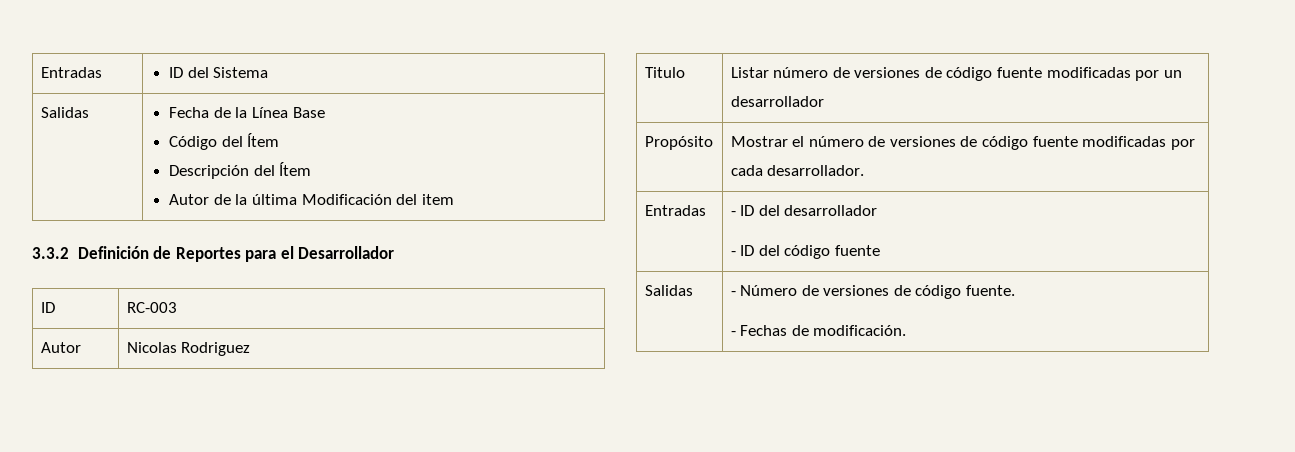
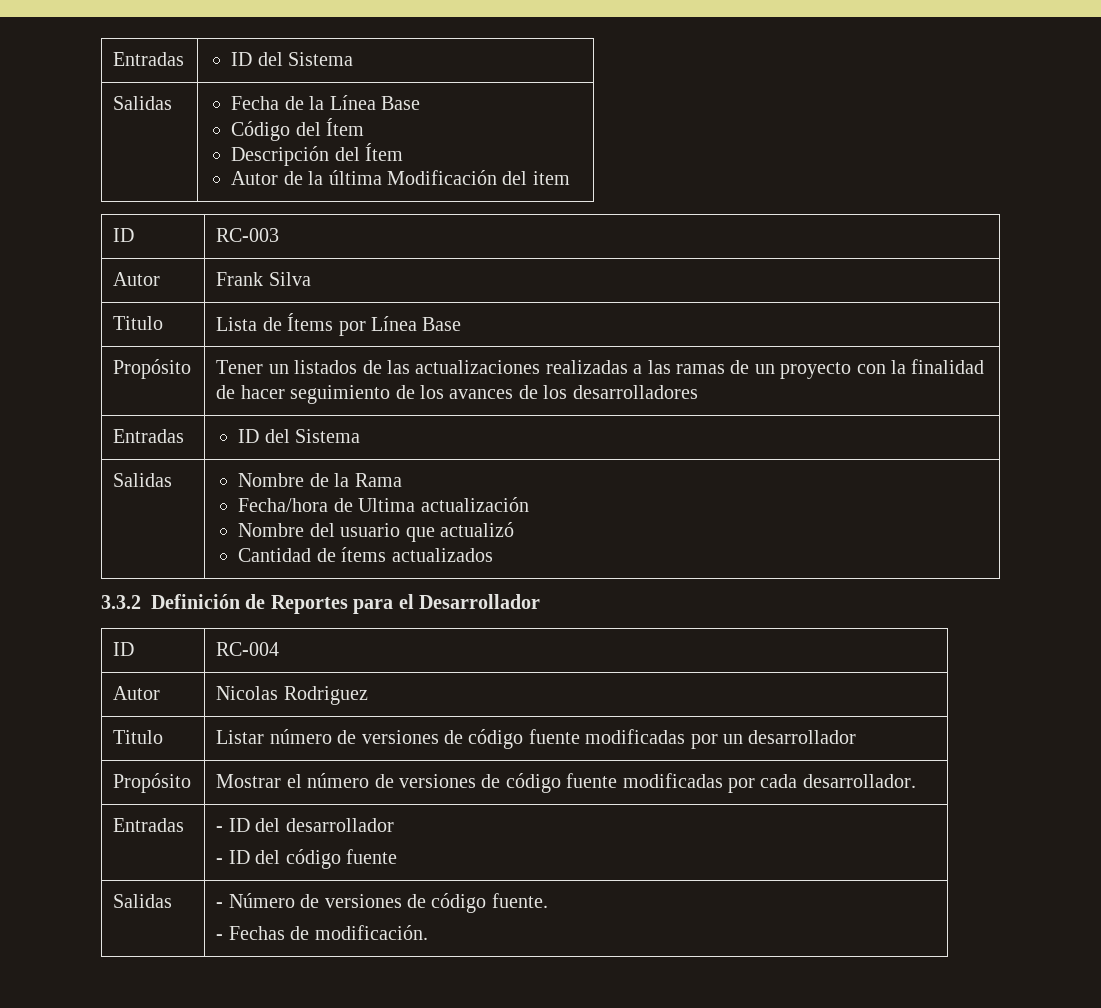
+ ID | RC-003
+ Autor | Frank Silva
+ Titulo | Lista de Ítems por Línea Base
+ Propósito | Tener un listados de las actualizaciones realizadas a las ramas de un proyecto con la finalidad de hacer seguimiento de los avances de los desarrolladores
+ Entradas | ID del Sistema
+ Salidas | Nombre de la Rama
+ Fecha/hora de Ultima actualización
+ Nombre del usuario que actualizó
+ Cantidad de ítems actualizados
- ID | RC-003
+ ID | RC-004

